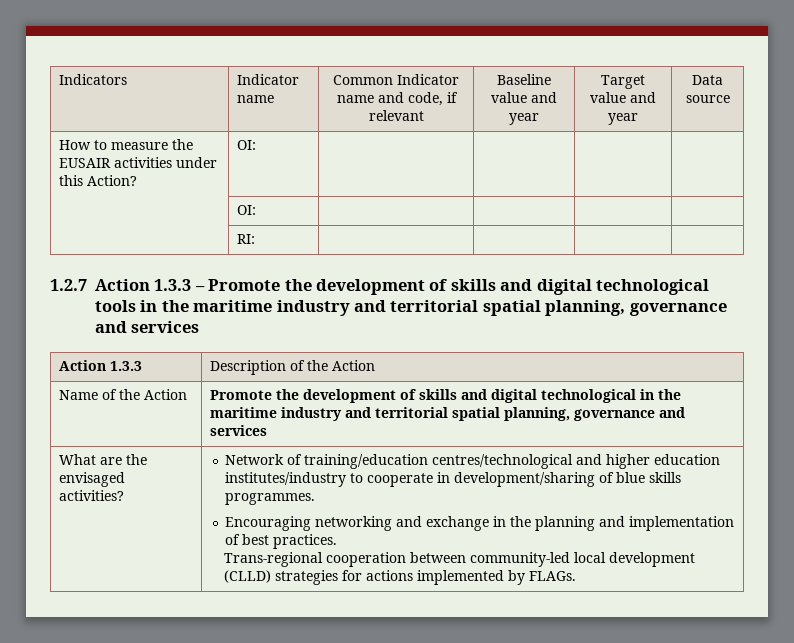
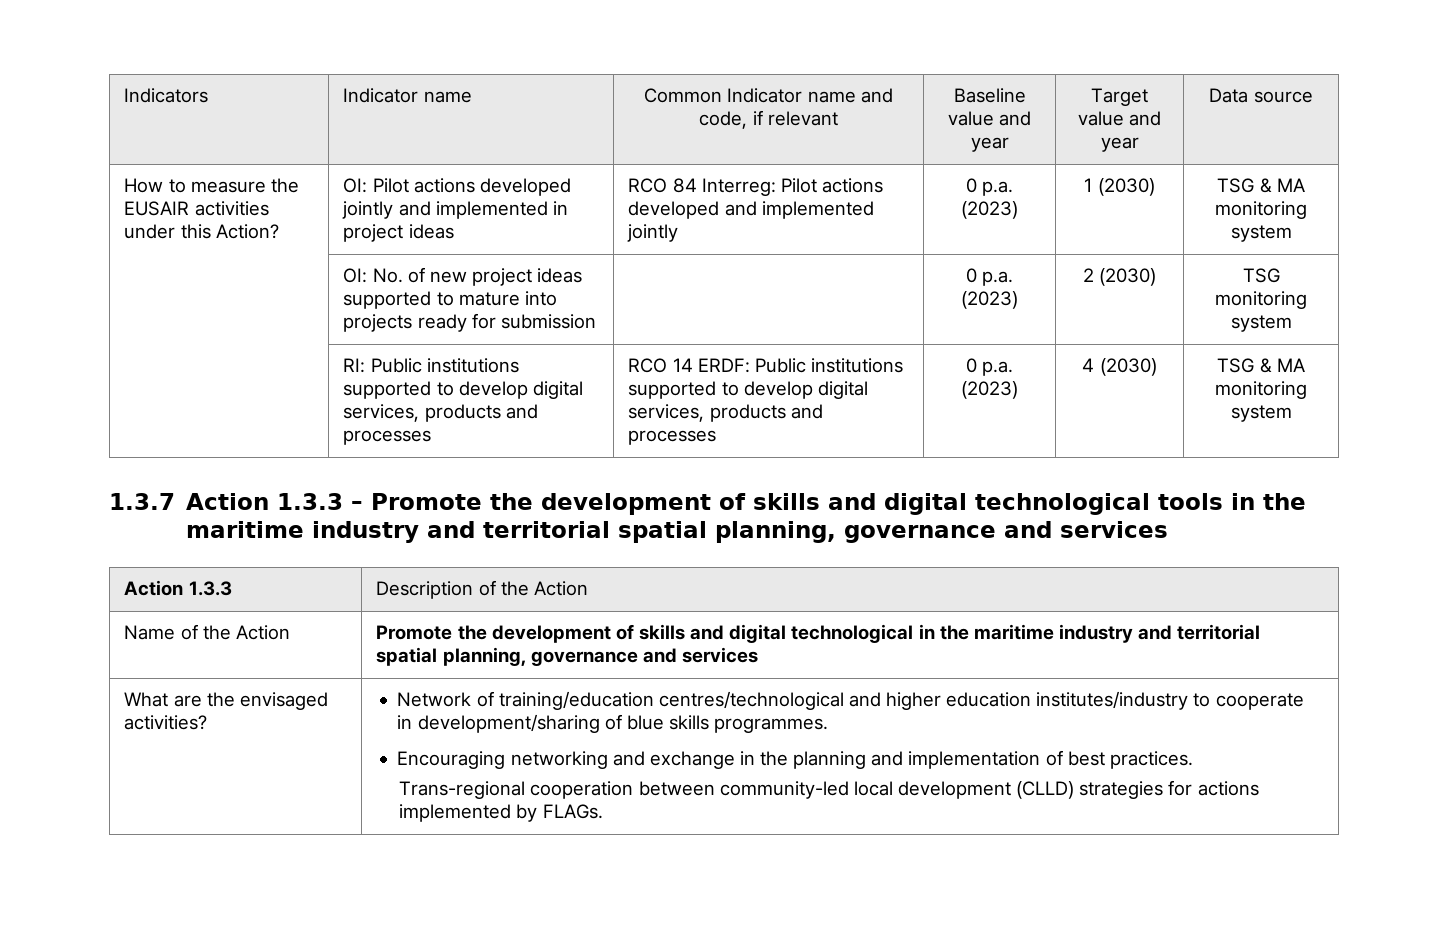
- How to measure the EUSAIR activities under this Action? | OI: | | | |
- | OI: | | | |
- | RI: | | | |
- 1.2.7 Action 1.3.3 – Promote the development of skills and digital technological tools in the maritime industry and territorial spatial planning, governance and services
+ How to measure the EUSAIR activities under this Action? | OI: Pilot actions developed jointly and implemented in project ideas | RCO 84 Interreg: Pilot actions developed and implemented jointly | 0 p.a. (2023) | 1 (2030) | TSG & MA monitoring system
+ | OI: No. of new project ideas supported to mature into projects ready for submission | | 0 p.a. (2023) | 2 (2030) | TSG monitoring system
+ | RI: Public institutions supported to develop digital services, products and processes | RCO 14 ERDF: Public institutions supported to develop digital services, products and processes | 0 p.a. (2023) | 4 (2030) | TSG & MA monitoring system
+ 1.3.7 Action 1.3.3 – Promote the development of skills and digital technological tools in the maritime industry and territorial spatial planning, governance and services

